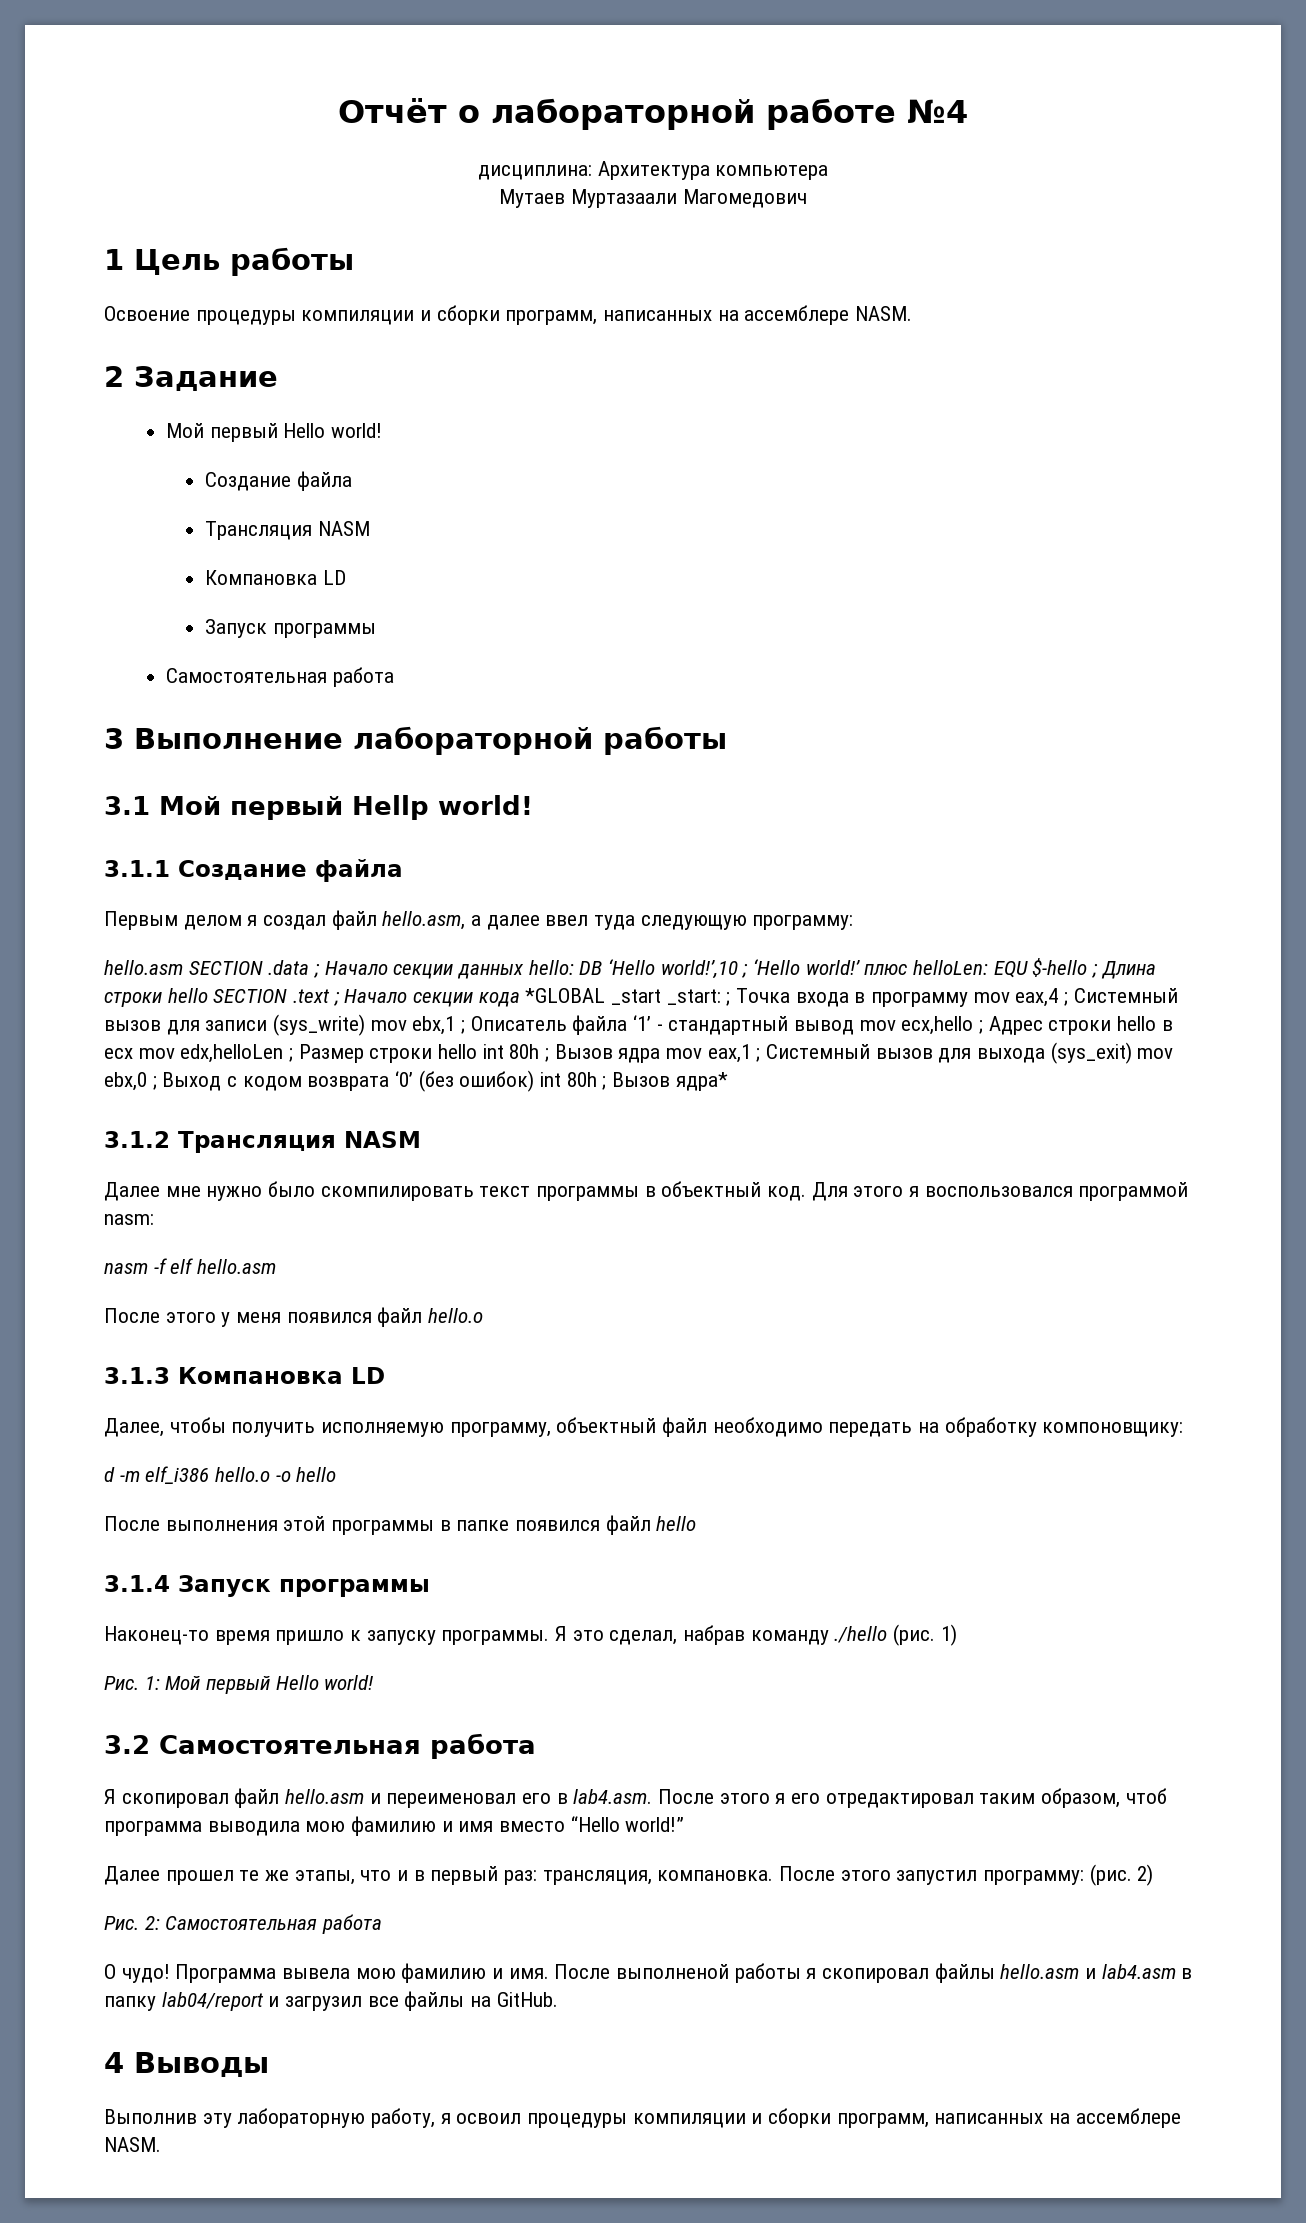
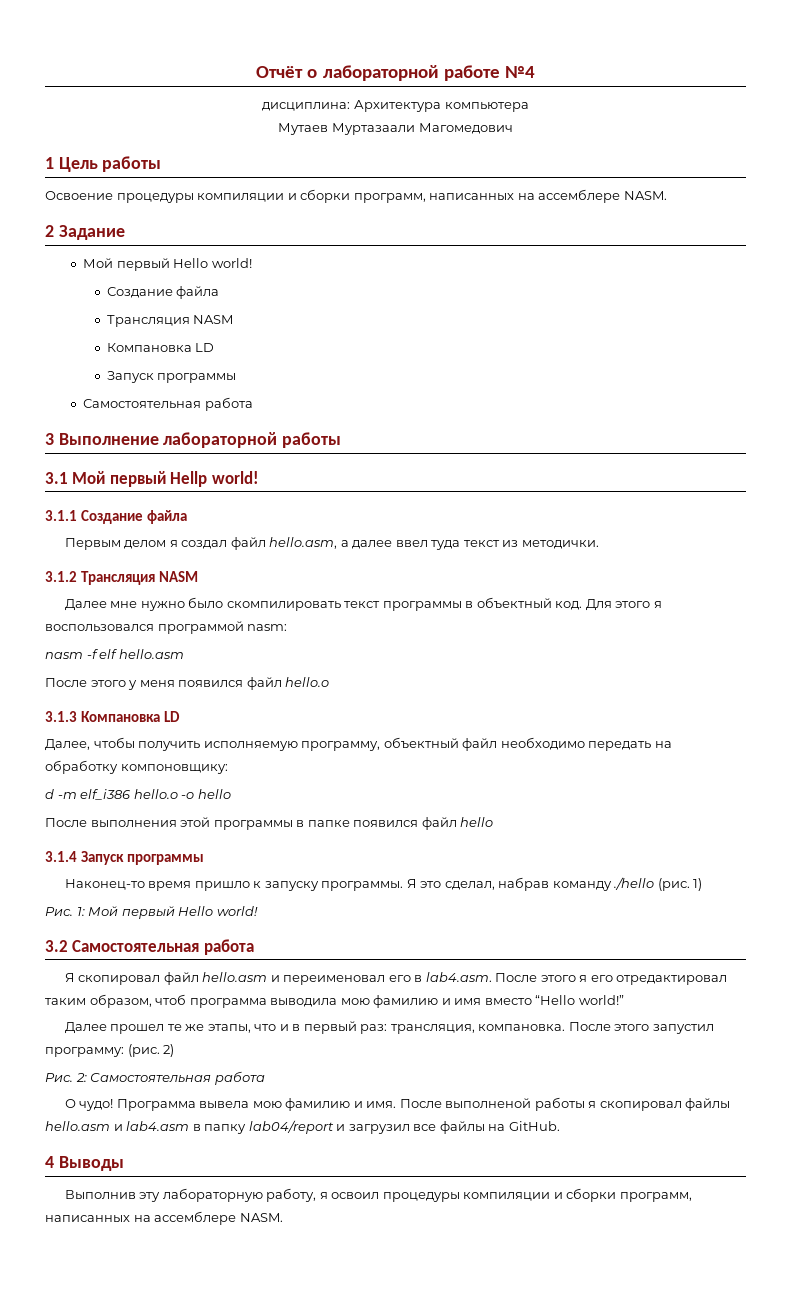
- Первым делом я создал файл hello.asm, а далее ввел туда следующую программу:
- hello.asm SECTION .data ; Начало секции данных hello: DB ‘Hello world!’,10 ; ‘Hello world!’ плюс helloLen: EQU $-hello ; Длина строки hello SECTION .text ; Начало секции кода *GLOBAL _start _start: ; Точка входа в программу mov eax,4 ; Системный вызов для записи (sys_write) mov ebx,1 ; Описатель файла ‘1’ - стандартный вывод mov ecx,hello ; Адрес строки hello в ecx mov edx,helloLen ; Размер строки hello int 80h ; Вызов ядра mov eax,1 ; Системный вызов для выхода (sys_exit) mov ebx,0 ; Выход с кодом возврата ‘0’ (без ошибок) int 80h ; Вызов ядра*
+ Первым делом я создал файл hello.asm, а далее ввел туда текст из методички.

